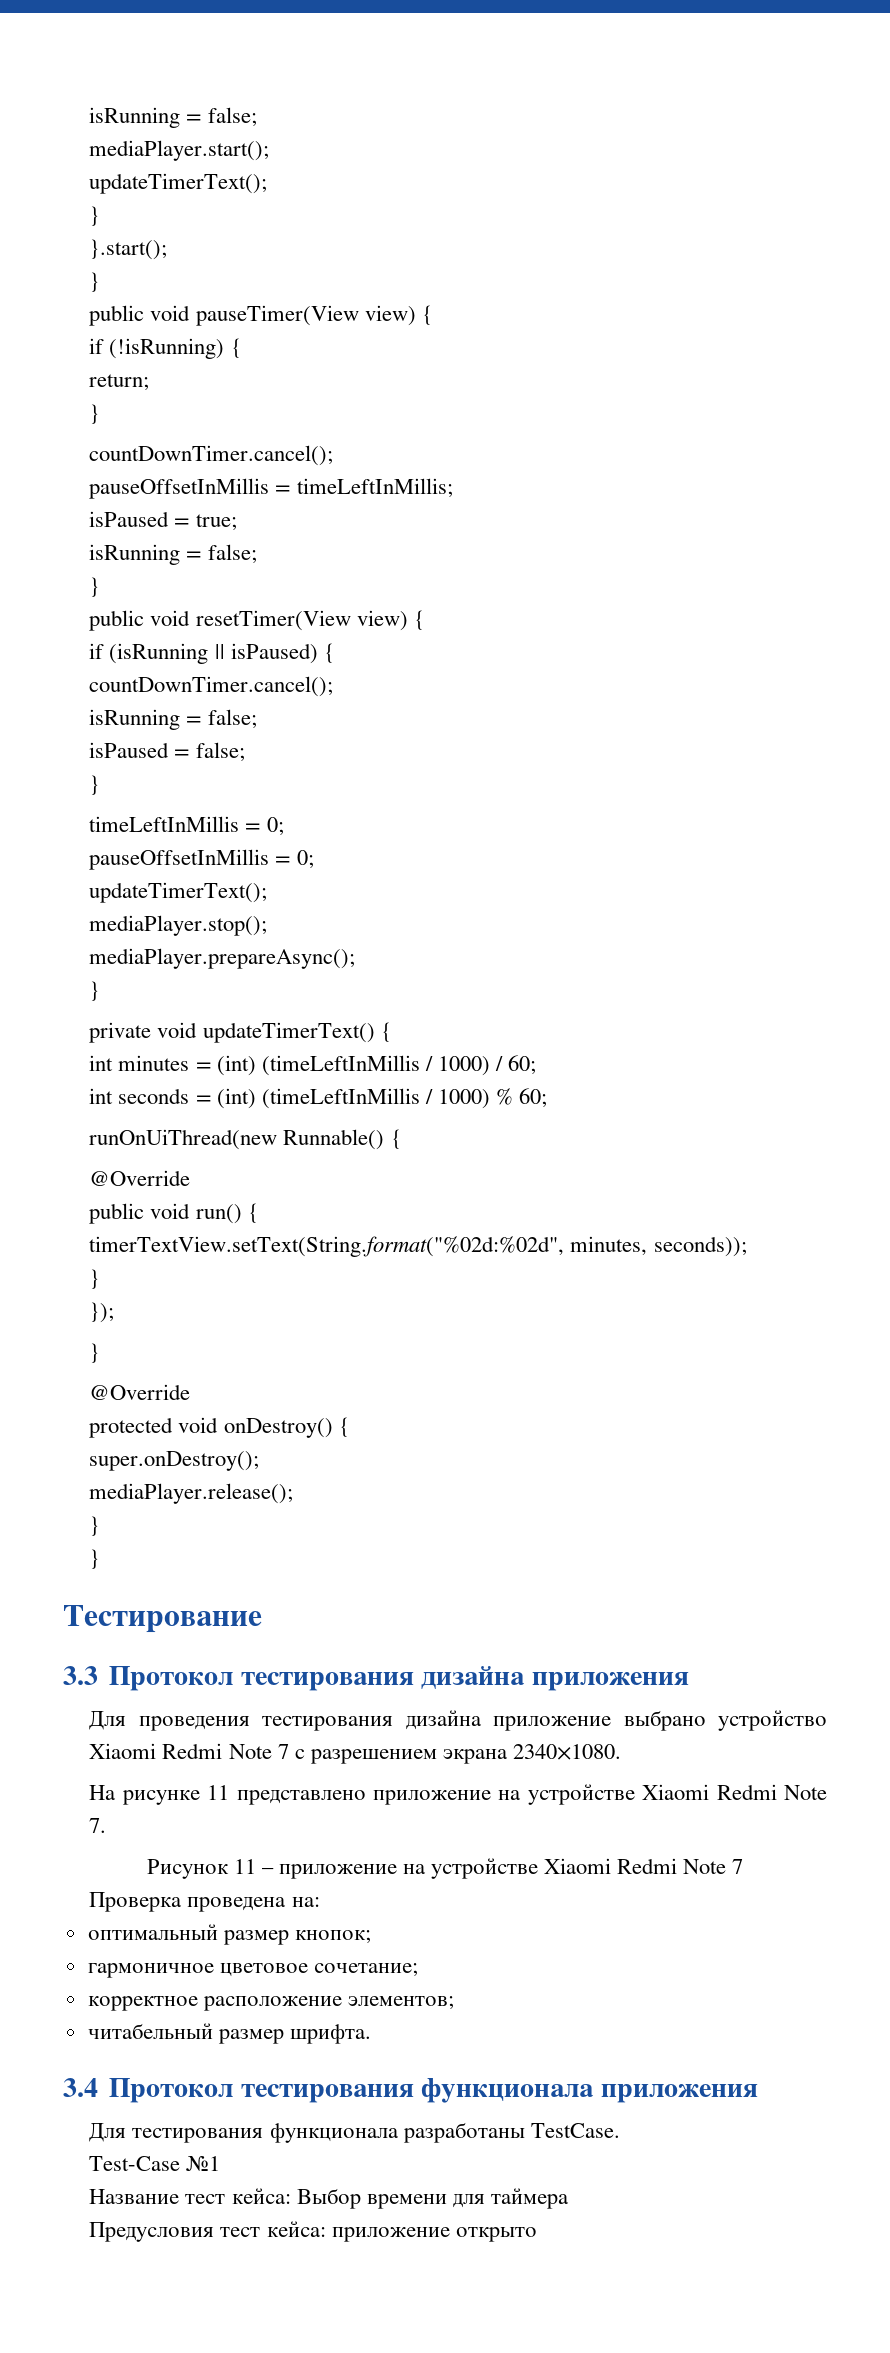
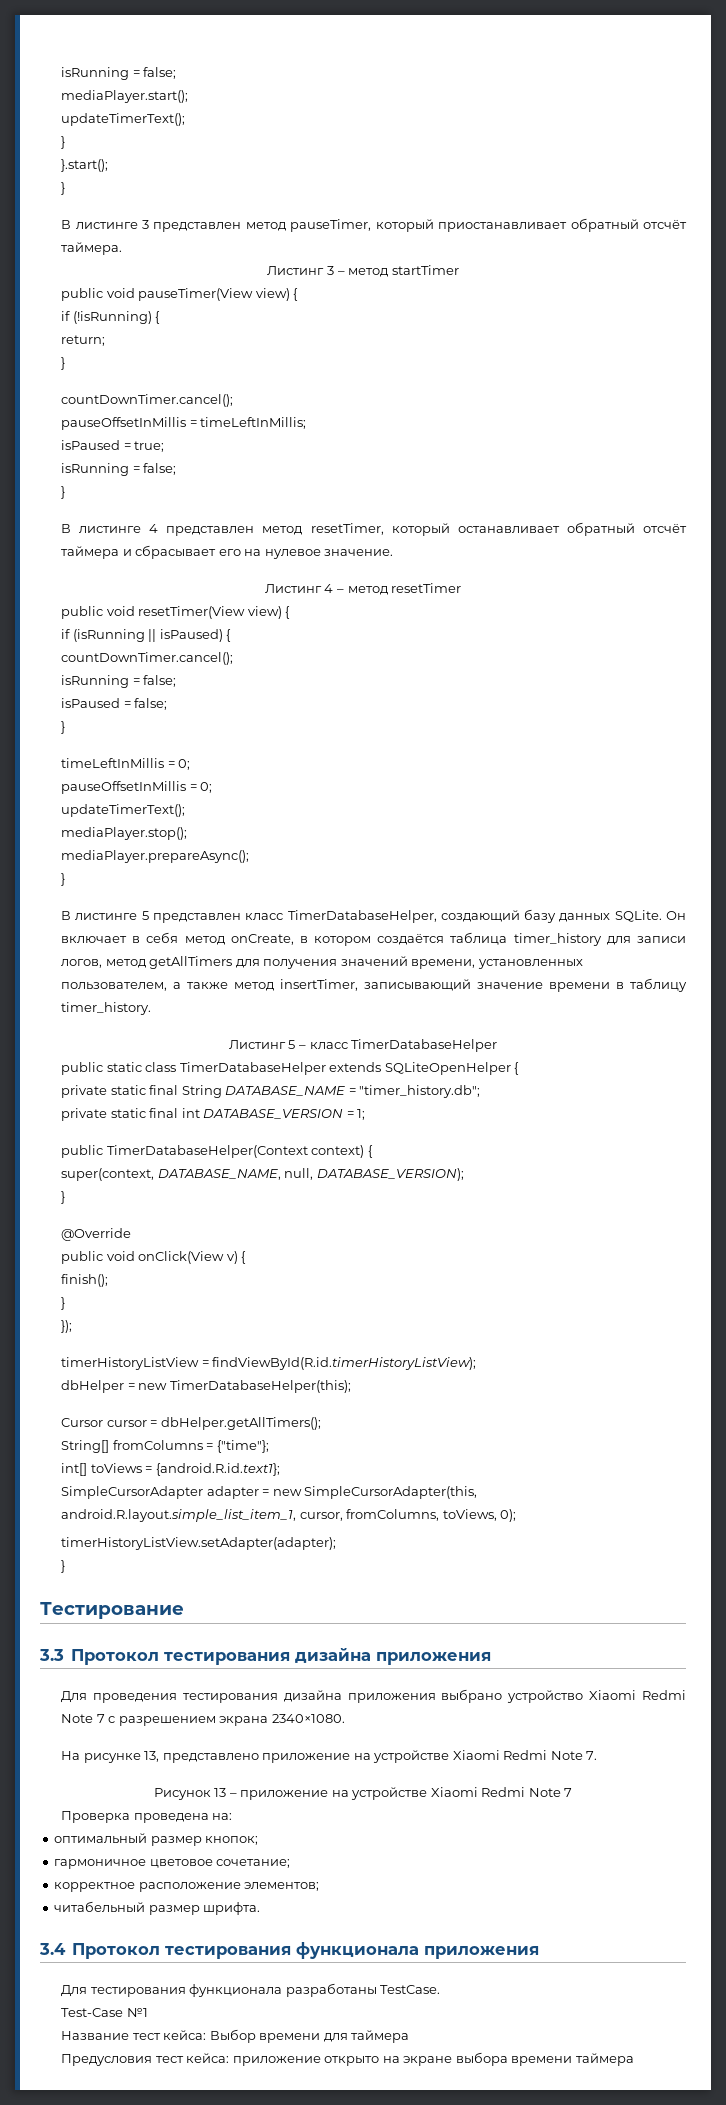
+ В листинге 3 представлен метод pauseTimer, который приостанавливает обратный отсчёт таймера.
+ Листинг 3 – метод startTimer
+ В листинге 4 представлен метод resetTimer, который останавливает обратный отсчёт таймера и сбрасывает его на нулевое значение.
+ Листинг 4 – метод resetTimer
- private void updateTimerText() {
- int minutes = (int) (timeLeftInMillis / 1000) / 60;
- int seconds = (int) (timeLeftInMillis / 1000) % 60;
- runOnUiThread(new Runnable() {
+ В листинге 5 представлен класс TimerDatabaseHelper, создающий базу данных SQLite. Он включает в себя метод onCreate, в котором создаётся таблица timer_history для записи логов, метод getAllTimers для получения значений времени, установленных пользователем, а также метод insertTimer, записывающий значение времени в таблицу timer_history.
+ Листинг 5 – класс TimerDatabaseHelper
+ public static class TimerDatabaseHelper extends SQLiteOpenHelper {
+ private static final String DATABASE_NAME = "timer_history.db";
+ private static final int DATABASE_VERSION = 1;
+ public TimerDatabaseHelper(Context context) {
+ super(context, DATABASE_NAME, null, DATABASE_VERSION);
+ }
- public void run() {
- timerTextView.setText(String.format("%02d:%02d", minutes, seconds));
+ public void onClick(View v) {
+ finish();
  });
- }
- @Override
- protected void onDestroy() {
- super.onDestroy();
- mediaPlayer.release();
- }
+ timerHistoryListView = findViewById(R.id.timerHistoryListView);
+ dbHelper = new TimerDatabaseHelper(this);
+ Cursor cursor = dbHelper.getAllTimers();
+ String[] fromColumns = {"time"};
+ int[] toViews = {android.R.id.text1};
+ SimpleCursorAdapter adapter = new SimpleCursorAdapter(this, android.R.layout.simple_list_item_1, cursor, fromColumns, toViews, 0);
+ timerHistoryListView.setAdapter(adapter);
- Для проведения тестирования дизайна приложение выбрано устройство Xiaomi Redmi Note 7 c разрешением экрана 2340×1080.
+ Для проведения тестирования дизайна приложения выбрано устройство Xiaomi Redmi Note 7 c разрешением экрана 2340×1080.
- На рисунке 11 представлено приложение на устройстве Xiaomi Redmi Note 7.
+ На рисунке 13, представлено приложение на устройстве Xiaomi Redmi Note 7.
- Рисунок 11 – приложение на устройстве Xiaomi Redmi Note 7
+ Рисунок 13 – приложение на устройстве Xiaomi Redmi Note 7
- Предусловия тест кейса: приложение открыто
+ Предусловия тест кейса: приложение открыто на экране выбора времени таймера

